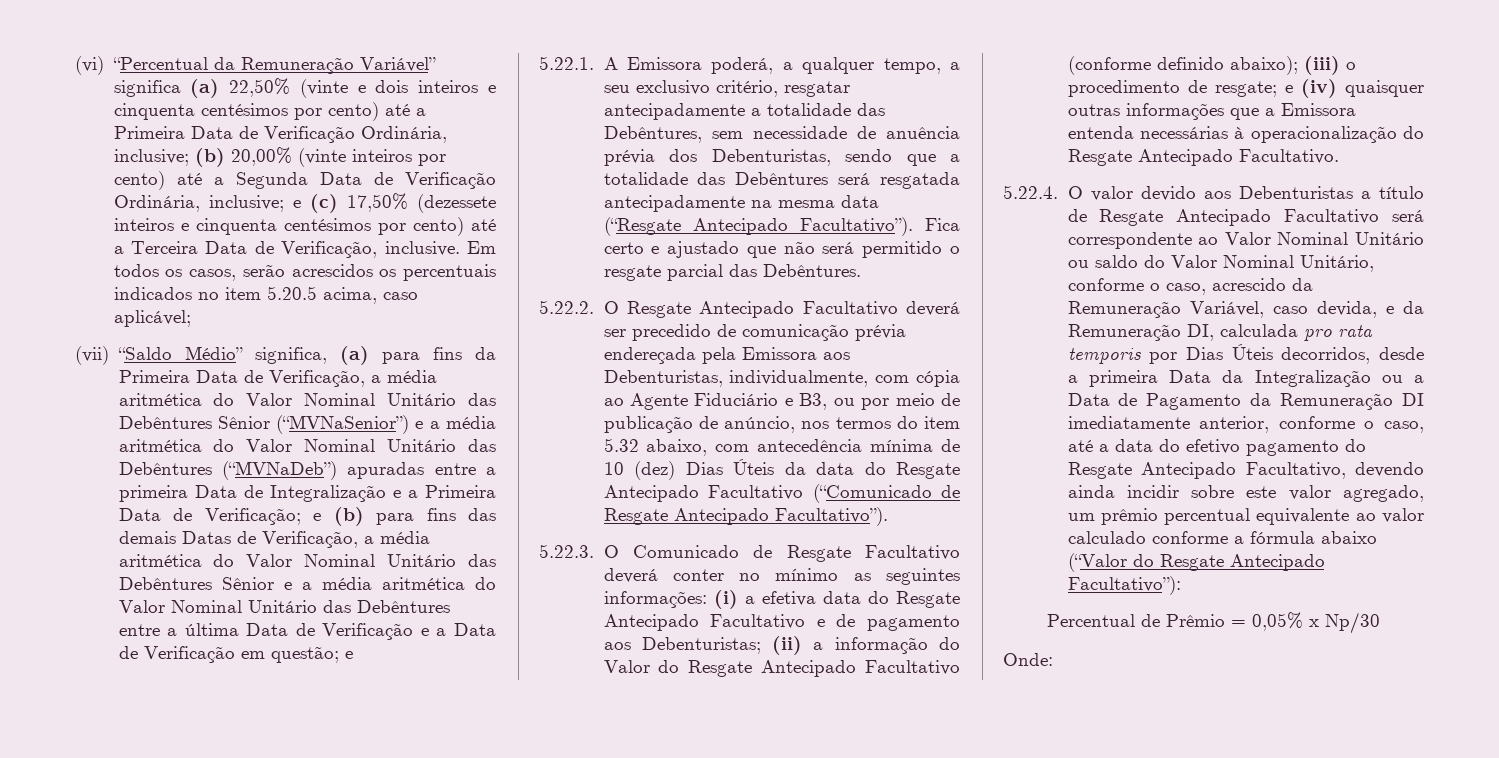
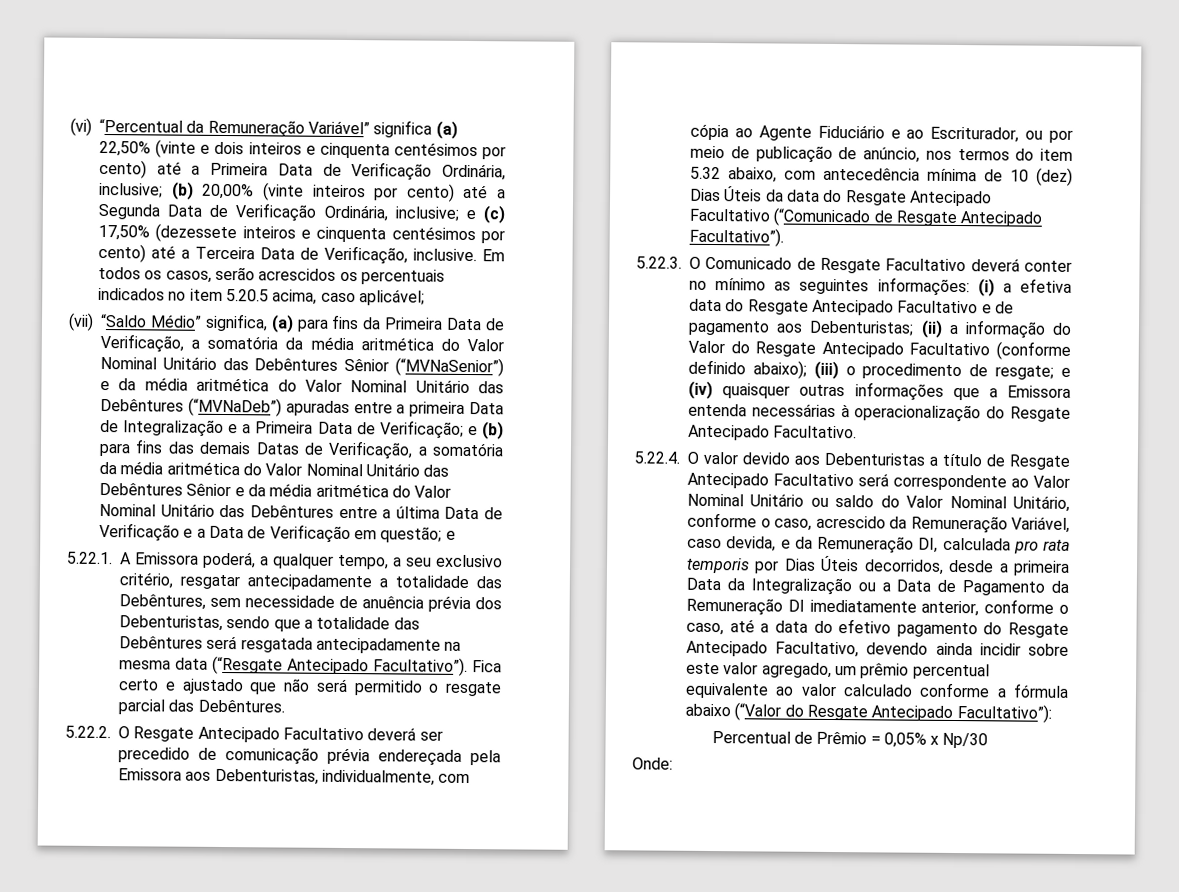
- (vii) “Saldo Médio” significa, (a) para fins da Primeira Data de Verificação, a média aritmética do Valor Nominal Unitário das Debêntures Sênior (“MVNaSenior”) e a média aritmética do Valor Nominal Unitário das Debêntures (“MVNaDeb”) apuradas entre a primeira Data de Integralização e a Primeira Data de Verificação;
+ (vii) “Saldo Médio” significa, (a) para fins da Primeira Data de Verificação, a somatória da média aritmética do Valor Nominal Unitário das Debêntures Sênior (“MVNaSenior”) e da média aritmética do Valor Nominal Unitário das Debêntures (“MVNaDeb”) apuradas entre a primeira Data de Integralização e a Primeira Data de Verificação;
- e (b) para fins das demais Datas de Verificação, a média aritmética do Valor Nominal Unitário das Debêntures Sênior e a média aritmética do Valor Nominal Unitário das Debêntures entre a última Data de Verificação e a Data de Verificação em questão;
+ e (b) para fins das demais Datas de Verificação, a somatória da média aritmética do Valor Nominal Unitário das Debêntures Sênior e da média aritmética do Valor Nominal Unitário das Debêntures entre a última Data de Verificação e a Data de Verificação em questão;
- 5.22.2. O Resgate Antecipado Facultativo deverá ser precedido de comunicação prévia endereçada pela Emissora aos Debenturistas, individualmente, com cópia ao Agente Fiduciário e B3, ou por meio de publicação de anúncio, nos termos do item 5.32 abaixo, com antecedência mínima de 10 (dez) Dias Úteis da data do Resgate Antecipado Facultativo (“Comunicado de Resgate Antecipado Facultativo”).
+ 5.22.2. O Resgate Antecipado Facultativo deverá ser precedido de comunicação prévia endereçada pela Emissora aos Debenturistas, individualmente, com cópia ao Agente Fiduciário e ao Escriturador, ou por meio de publicação de anúncio, nos termos do item 5.32 abaixo, com antecedência mínima de 10 (dez) Dias Úteis da data do Resgate Antecipado Facultativo (“Comunicado de Resgate Antecipado Facultativo”).

